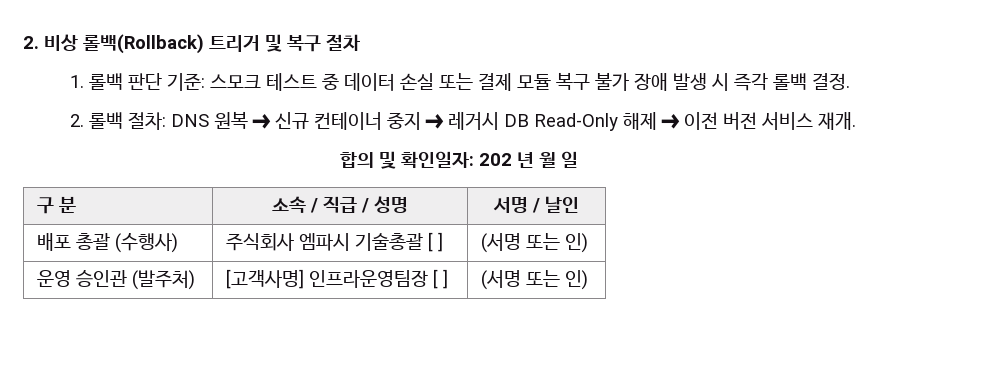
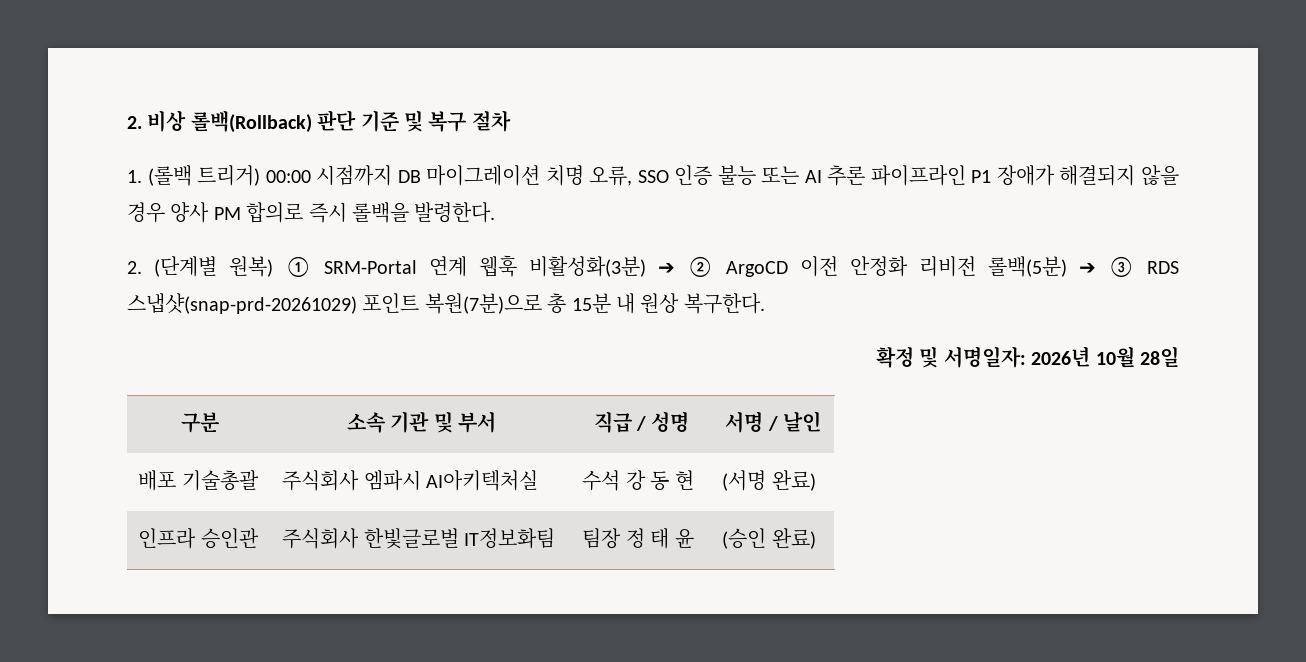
- 2. 비상 롤백(Rollback) 트리거 및 복구 절차
+ 2. 비상 롤백(Rollback) 판단 기준 및 복구 절차
- 1. 롤백 판단 기준: 스모크 테스트 중 데이터 손실 또는 결제 모듈 복구 불가 장애 발생 시 즉각 롤백 결정.
- 2. 롤백 절차: DNS 원복 ➔ 신규 컨테이너 중지 ➔ 레거시 DB Read-Only 해제 ➔ 이전 버전 서비스 재개.
- 합의 및 확인일자: 202 년 월 일
- 구 분 | 소속 / 직급 / 성명 | 서명 / 날인
+ 1. (롤백 트리거) 00:00 시점까지 DB 마이그레이션 치명 오류, SSO 인증 불능 또는 AI 추론 파이프라인 P1 장애가 해결되지 않을 경우 양사 PM 합의로 즉시 롤백을 발령한다.
+ 2. (단계별 원복) ① SRM-Portal 연계 웹훅 비활성화(3분) ➔ ② ArgoCD 이전 안정화 리비전 롤백(5분) ➔ ③ RDS 스냅샷(snap-prd-20261029) 포인트 복원(7분)으로 총 15분 내 원상 복구한다.
+ 확정 및 서명일자: 2026년 10월 28일
+ 구분 | 소속 기관 및 부서 | 직급 / 성명 | 서명 / 날인
- 배포 총괄 (수행사) | 주식회사 엠파시 기술총괄 [ ] | (서명 또는 인)
- 운영 승인관 (발주처) | [고객사명] 인프라운영팀장 [ ] | (서명 또는 인)
+ 배포 기술총괄 | 주식회사 엠파시 AI아키텍처실 | 수석 강 동 현 | (서명 완료)
+ 인프라 승인관 | 주식회사 한빛글로벌 IT정보화팀 | 팀장 정 태 윤 | (승인 완료)

